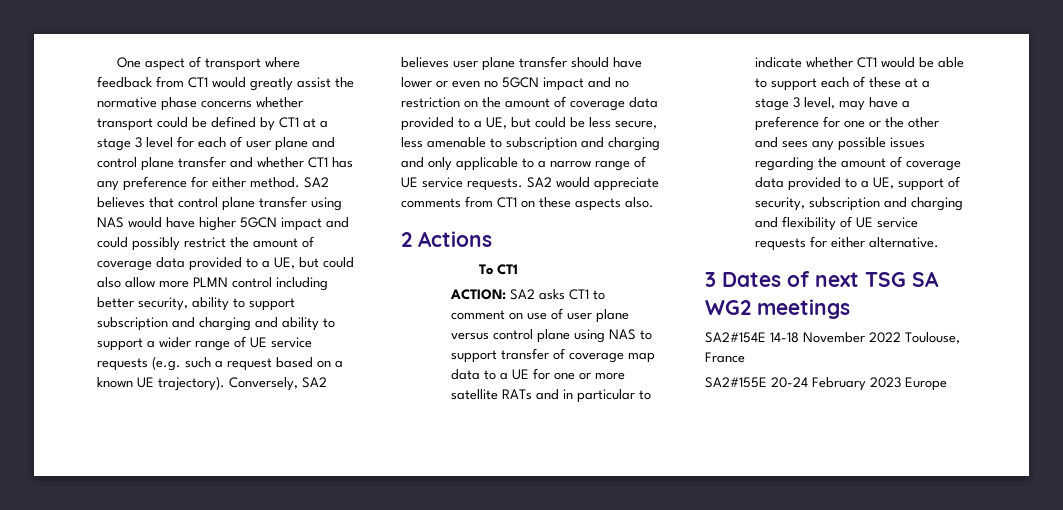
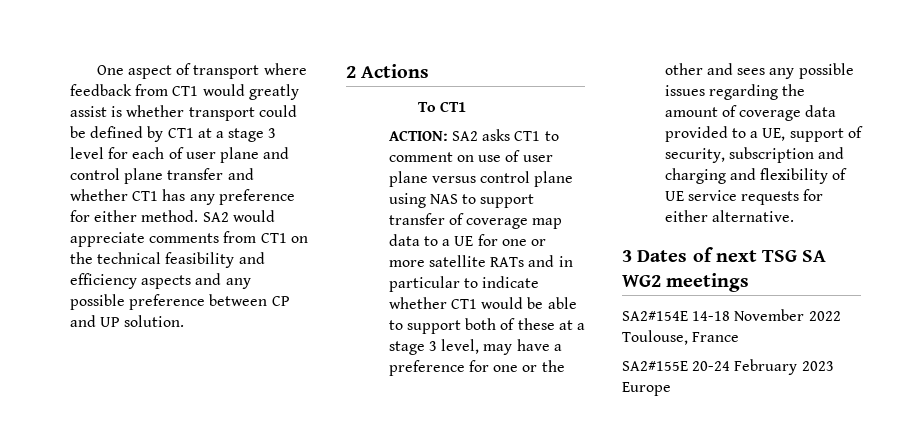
- One aspect of transport where feedback from CT1 would greatly assist the normative phase concerns whether transport could be defined by CT1 at a stage 3 level for each of user plane and control plane transfer and whether CT1 has any preference for either method.
+ One aspect of transport where feedback from CT1 would greatly assist is whether transport could be defined by CT1 at a stage 3 level for each of user plane and control plane transfer and whether CT1 has any preference for either method.
- SA2 believes that control plane transfer using NAS would have higher 5GCN impact and could possibly restrict the amount of coverage data provided to a UE, but could also allow more PLMN control including better security, ability to support subscription and charging and ability to support a wider range of UE service requests (e.g. such a request based on a known UE trajectory). Conversely, SA2 believes user plane transfer should have lower or even no 5GCN impact and no restriction on the amount of coverage data provided to a UE, but could be less secure, less amenable to subscription and charging and only applicable to a narrow range of UE service requests. SA2 would appreciate comments from CT1 on these aspects also.
+ SA2 would appreciate comments from CT1 on the technical feasibility and efficiency aspects and any possible preference between CP and UP solution.
- SA2 asks CT1 to comment on use of user plane versus control plane using NAS to support transfer of coverage map data to a UE for one or more satellite RATs and in particular to indicate whether CT1 would be able to support each of these at a stage 3 level, may have a preference for one or the other and sees any possible issues regarding the amount of coverage data provided to a UE, support of security, subscription and charging and flexibility of UE service requests for either alternative.
+ SA2 asks CT1 to comment on use of user plane versus control plane using NAS to support transfer of coverage map data to a UE for one or more satellite RATs and in particular to indicate whether CT1 would be able to support both of these at a stage 3 level, may have a preference for one or the other and sees any possible issues regarding the amount of coverage data provided to a UE, support of security, subscription and charging and flexibility of UE service requests for either alternative.

